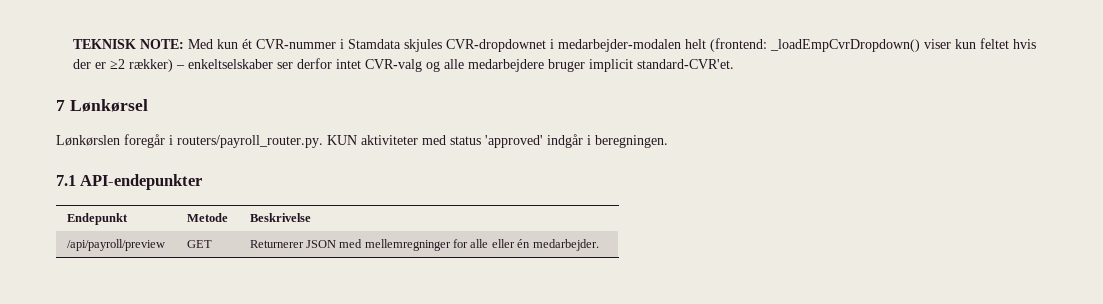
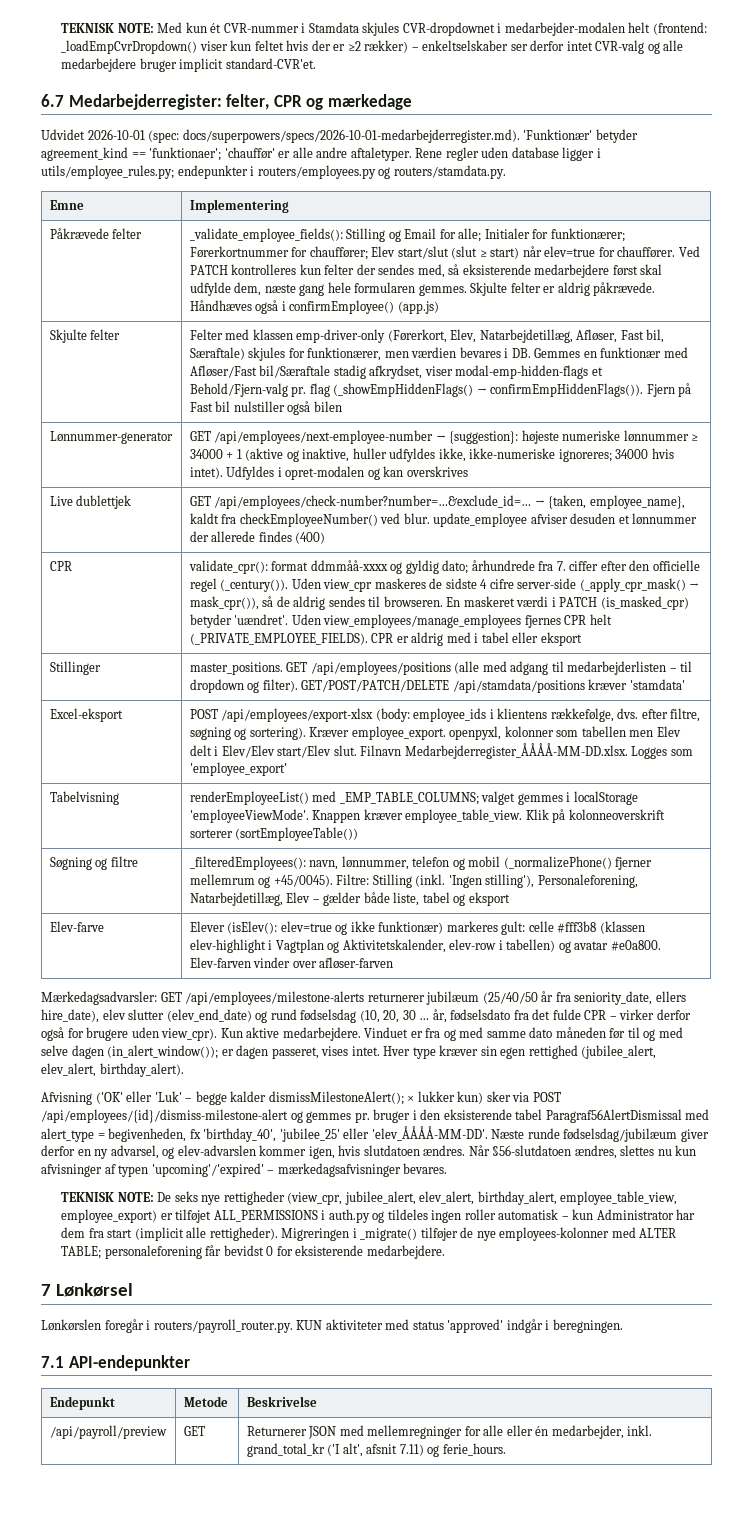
+ 6.7 Medarbejderregister: felter, CPR og mærkedage
+ Udvidet 2026-10-01 (spec: docs/superpowers/specs/2026-10-01-medarbejderregister.md). 'Funktionær' betyder agreement_kind == 'funktionaer'; 'chauffør' er alle andre aftaletyper. Rene regler uden database ligger i utils/employee_rules.py; endepunkter i routers/employees.py og routers/stamdata.py.
+ Emne | Implementering
+ Påkrævede felter | _validate_employee_fields(): Stilling og Email for alle; Initialer for funktionærer; Førerkortnummer for chauffører; Elev start/slut (slut ≥ start) når elev=true for chauffører. Ved PATCH kontrolleres kun felter der sendes med, så eksisterende medarbejdere først skal udfylde dem, næste gang hele formularen gemmes. Skjulte felter er aldrig påkrævede. Håndhæves også i confirmEmployee() (app.js)
+ Skjulte felter | Felter med klassen emp-driver-only (Førerkort, Elev, Natarbejdetillæg, Afløser, Fast bil, Særaftale) skjules for funktionærer, men værdien bevares i DB. Gemmes en funktionær med Afløser/Fast bil/Særaftale stadig afkrydset, viser modal-emp-hidden-flags et Behold/Fjern-valg pr. flag (_showEmpHiddenFlags() → confirmEmpHiddenFlags()). Fjern på Fast bil nulstiller også bilen
+ Lønnummer-generator | GET /api/employees/next-employee-number → {suggestion}: højeste numeriske lønnummer ≥ 34000 + 1 (aktive og inaktive, huller udfyldes ikke, ikke-numeriske ignoreres; 34000 hvis intet). Udfyldes i opret-modalen og kan overskrives
+ Live dublettjek | GET /api/employees/check-number?number=…&exclude_id=… → {taken, employee_name}, kaldt fra checkEmployeeNumber() ved blur. update_employee afviser desuden et lønnummer der allerede findes (400)
+ CPR | validate_cpr(): format ddmmåå-xxxx og gyldig dato; århundrede fra 7. ciffer efter den officielle regel (_century()). Uden view_cpr maskeres de sidste 4 cifre server-side (_apply_cpr_mask() → mask_cpr()), så de aldrig sendes til browseren. En maskeret værdi i PATCH (is_masked_cpr) betyder 'uændret'. Uden view_employees/manage_employees fjernes CPR helt (_PRIVATE_EMPLOYEE_FIELDS). CPR er aldrig med i tabel eller eksport
+ Stillinger | master_positions. GET /api/employees/positions (alle med adgang til medarbejderlisten – til dropdown og filter). GET/POST/PATCH/DELETE /api/stamdata/positions kræver 'stamdata'
+ Excel-eksport | POST /api/employees/export-xlsx (body: employee_ids i klientens rækkefølge, dvs. efter filtre, søgning og sortering). Kræver employee_export. openpyxl, kolonner som tabellen men Elev delt i Elev/Elev start/Elev slut. Filnavn Medarbejderregister_ÅÅÅÅ-MM-DD.xlsx. Logges som 'employee_export'
+ Tabelvisning | renderEmployeeList() med _EMP_TABLE_COLUMNS; valget gemmes i localStorage 'employeeViewMode'. Knappen kræver employee_table_view. Klik på kolonneoverskrift sorterer (sortEmployeeTable())
+ Søgning og filtre | _filteredEmployees(): navn, lønnummer, telefon og mobil (_normalizePhone() fjerner mellemrum og +45/0045). Filtre: Stilling (inkl. 'Ingen stilling'), Personaleforening, Natarbejdetillæg, Elev – gælder både liste, tabel og eksport
+ Elev-farve | Elever (isElev(): elev=true og ikke funktionær) markeres gult: celle #fff3b8 (klassen elev-highlight i Vagtplan og Aktivitetskalender, elev-row i tabellen) og avatar #e0a800. Elev-farven vinder over afløser-farven
+ Mærkedagsadvarsler: GET /api/employees/milestone-alerts returnerer jubilæum (25/40/50 år fra seniority_date, ellers hire_date), elev slutter (elev_end_date) og rund fødselsdag (10, 20, 30 … år, fødselsdato fra det fulde CPR – virker derfor også for brugere uden view_cpr). Kun aktive medarbejdere. Vinduet er fra og med samme dato måneden før til og med selve dagen (in_alert_window()); er dagen passeret, vises intet. Hver type kræver sin egen rettighed (jubilee_alert, elev_alert, birthday_alert).
+ Afvisning ('OK' eller 'Luk' – begge kalder dismissMilestoneAlert(); × lukker kun) sker via POST /api/employees/{id}/dismiss-milestone-alert og gemmes pr. bruger i den eksisterende tabel Paragraf56AlertDismissal med alert_type = begivenheden, fx 'birthday_40', 'jubilee_25' eller 'elev_ÅÅÅÅ-MM-DD'. Næste runde fødselsdag/jubilæum giver derfor en ny advarsel, og elev-advarslen kommer igen, hvis slutdatoen ændres. Når §56-slutdatoen ændres, slettes nu kun afvisninger af typen 'upcoming'/'expired' – mærkedagsafvisninger bevares.
+ TEKNISK NOTE: De seks nye rettigheder (view_cpr, jubilee_alert, elev_alert, birthday_alert, employee_table_view, employee_export) er tilføjet ALL_PERMISSIONS i auth.py og tildeles ingen roller automatisk – kun Administrator har dem fra start (implicit alle rettigheder). Migreringen i _migrate() tilføjer de nye employees-kolonner med ALTER TABLE; personaleforening får bevidst 0 for eksisterende medarbejdere.
- /api/payroll/preview | GET | Returnerer JSON med mellemregninger for alle eller én medarbejder.
+ /api/payroll/preview | GET | Returnerer JSON med mellemregninger for alle eller én medarbejder, inkl. grand_total_kr ('I alt', afsnit 7.11) og ferie_hours.

